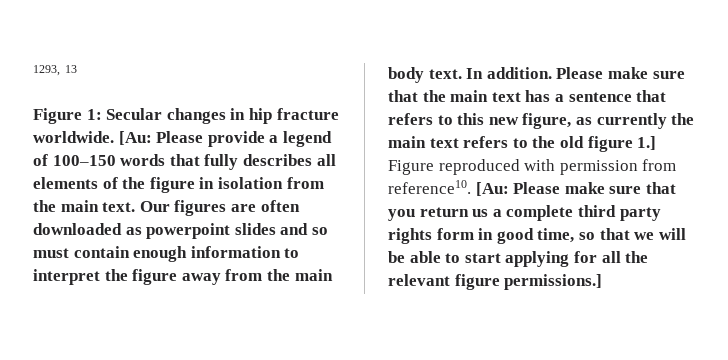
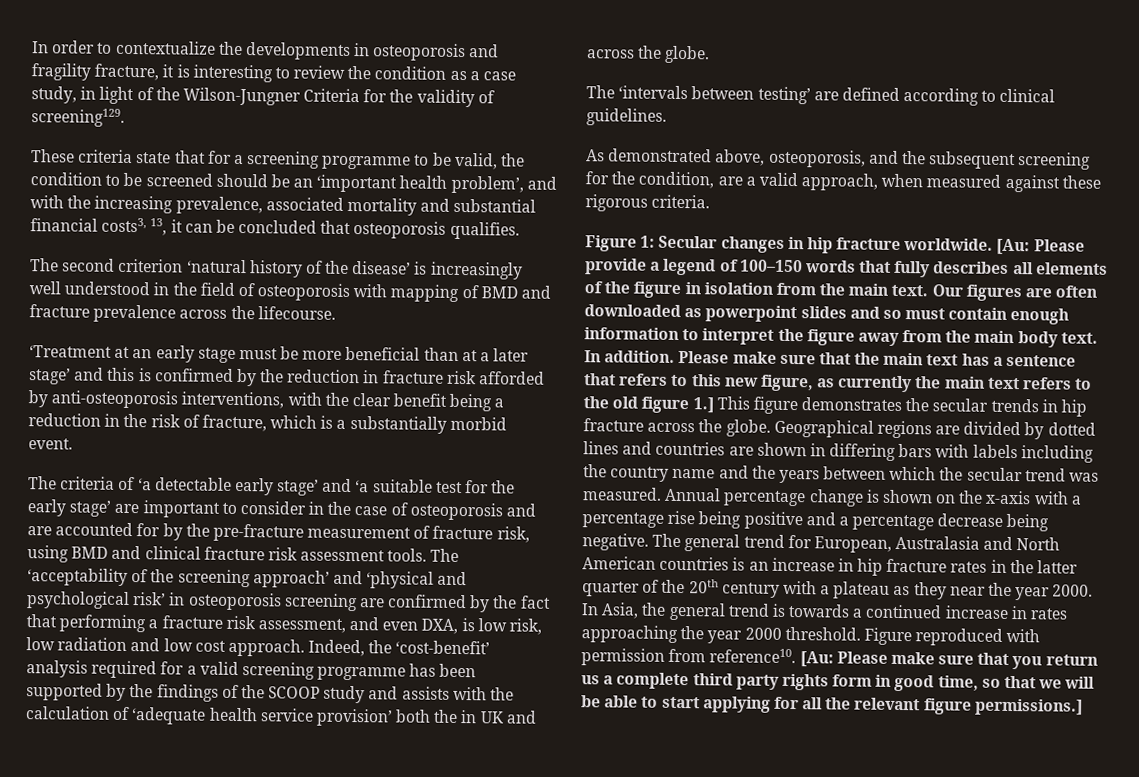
- 1293, 13
+ In order to contextualize the developments in osteoporosis and fragility fracture, it is interesting to review the condition as a case study, in light of the Wilson-Jungner Criteria for the validity of screening129.
+ These criteria state that for a screening programme to be valid, the condition to be screened should be an ‘important health problem’, and with the increasing prevalence, associated mortality and substantial financial costs3, 13, it can be concluded that osteoporosis qualifies.
+ The second criterion ‘natural history of the disease’ is increasingly well understood in the field of osteoporosis with mapping of BMD and fracture prevalence across the lifecourse.
+ ‘Treatment at an early stage must be more beneficial than at a later stage’ and this is confirmed by the reduction in fracture risk afforded by anti-osteoporosis interventions, with the clear benefit being a reduction in the risk of fracture, which is a substantially morbid event.
+ The criteria of ‘a detectable early stage’ and ‘a suitable test for the early stage’ are important to consider in the case of osteoporosis and are accounted for by the pre-fracture measurement of fracture risk, using BMD and clinical fracture risk assessment tools. The ‘acceptability of the screening approach’ and ‘physical and psychological risk’ in osteoporosis screening are confirmed by the fact that performing a fracture risk assessment, and even DXA, is low risk, low radiation and low cost approach. Indeed, the ‘cost-benefit’ analysis required for a valid screening programme has been supported by the findings of the SCOOP study and assists with the calculation of ‘adequate health service provision’ both the in UK and across the globe.
+ The ‘intervals between testing’ are defined according to clinical guidelines.
+ As demonstrated above, osteoporosis, and the subsequent screening for the condition, are a valid approach, when measured against these rigorous criteria.
- Please make sure that the main text has a sentence that refers to this new figure, as currently the main text refers to the old figure 1.] Figure reproduced with permission from reference10.
+ Please make sure that the main text has a sentence that refers to this new figure, as currently the main text refers to the old figure 1.] This figure demonstrates the secular trends in hip fracture across the globe. Geographical regions are divided by dotted lines and countries are shown in differing bars with labels including the country name and the years between which the secular trend was measured. Annual percentage change is shown on the x-axis with a percentage rise being positive and a percentage decrease being negative. The general trend for European, Australasia and North American countries is an increase in hip fracture rates in the latter quarter of the 20th century with a plateau as they near the year 2000. In Asia, the general trend is towards a continued increase in rates approaching the year 2000 threshold. Figure reproduced with permission from reference10.

